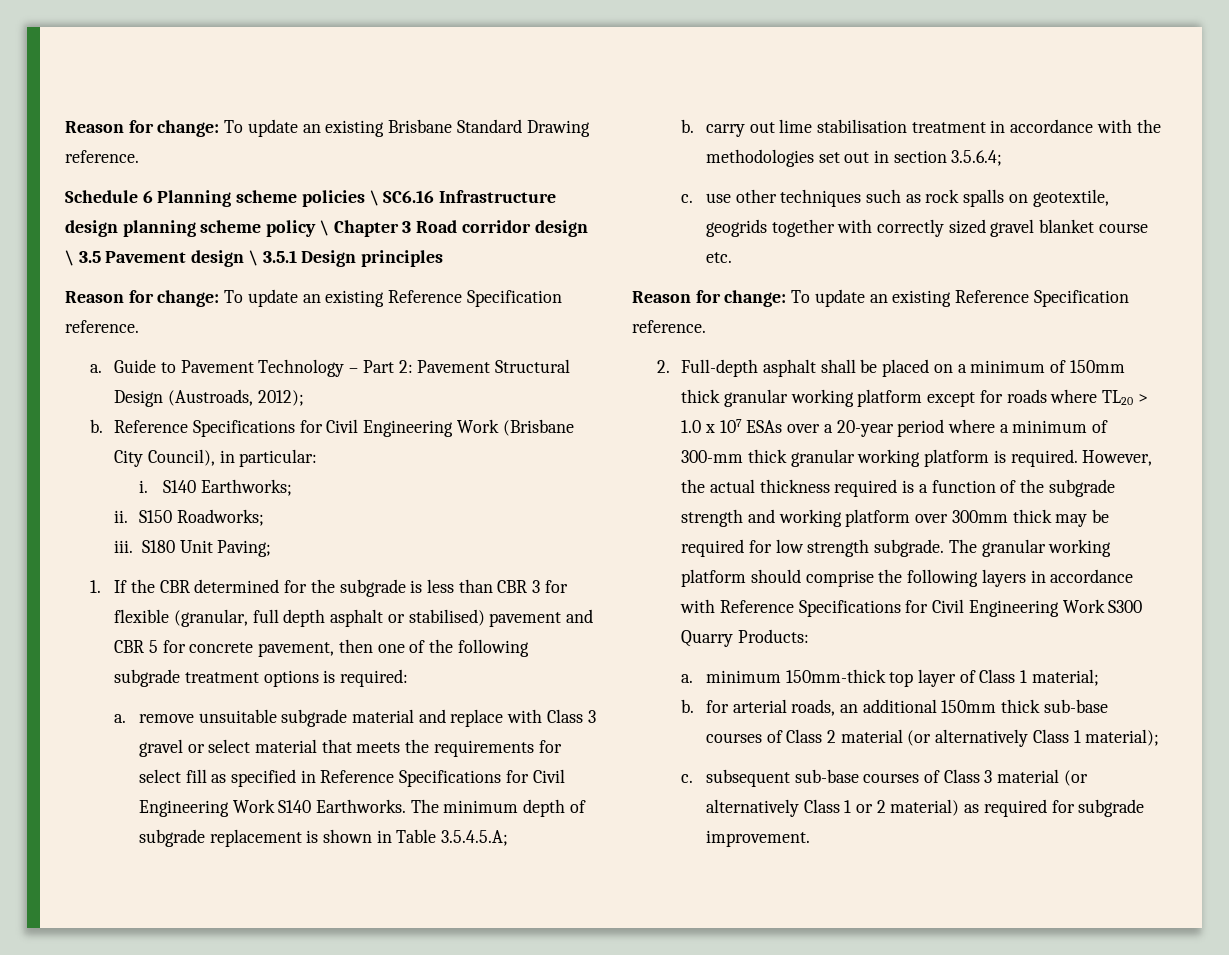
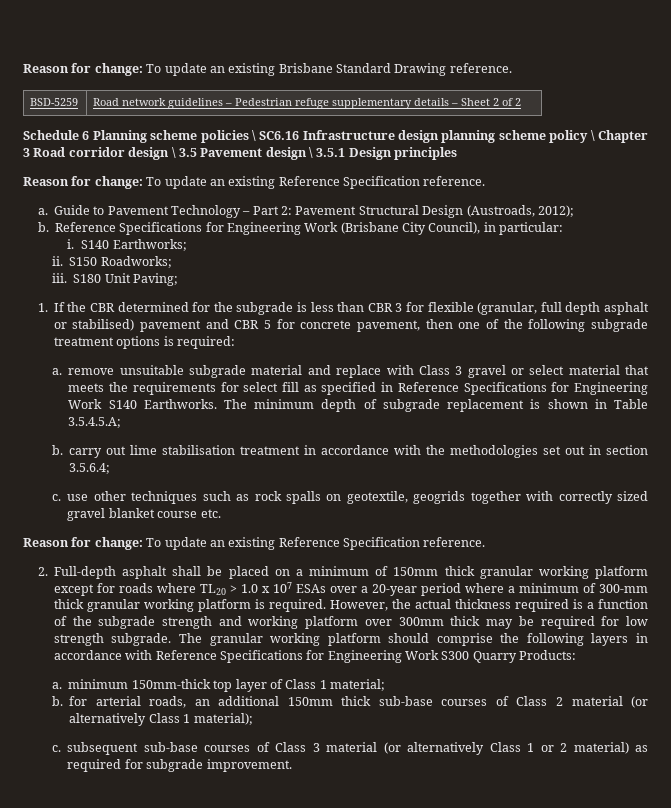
+ BSD-5259 | Road network guidelines – Pedestrian refuge supplementary details – Sheet 2 of 2
- Reference Specifications for Civil Engineering Work (Brisbane City Council), in particular:
+ Reference Specifications for Engineering Work (Brisbane City Council), in particular:
- a. remove unsuitable subgrade material and replace with Class 3 gravel or select material that meets the requirements for select fill as specified in Reference Specifications for Civil Engineering Work S140 Earthworks.
+ a. remove unsuitable subgrade material and replace with Class 3 gravel or select material that meets the requirements for select fill as specified in Reference Specifications for Engineering Work S140 Earthworks.
- The granular working platform should comprise the following layers in accordance with Reference Specifications for Civil Engineering Work S300 Quarry Products:
+ The granular working platform should comprise the following layers in accordance with Reference Specifications for Engineering Work S300 Quarry Products:

